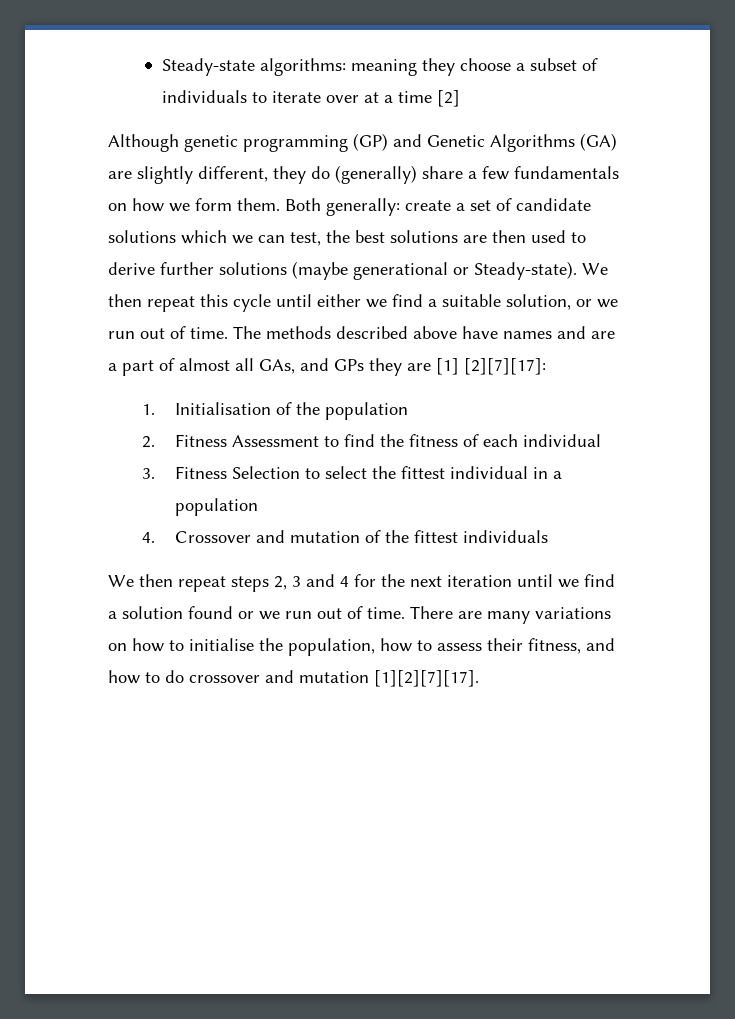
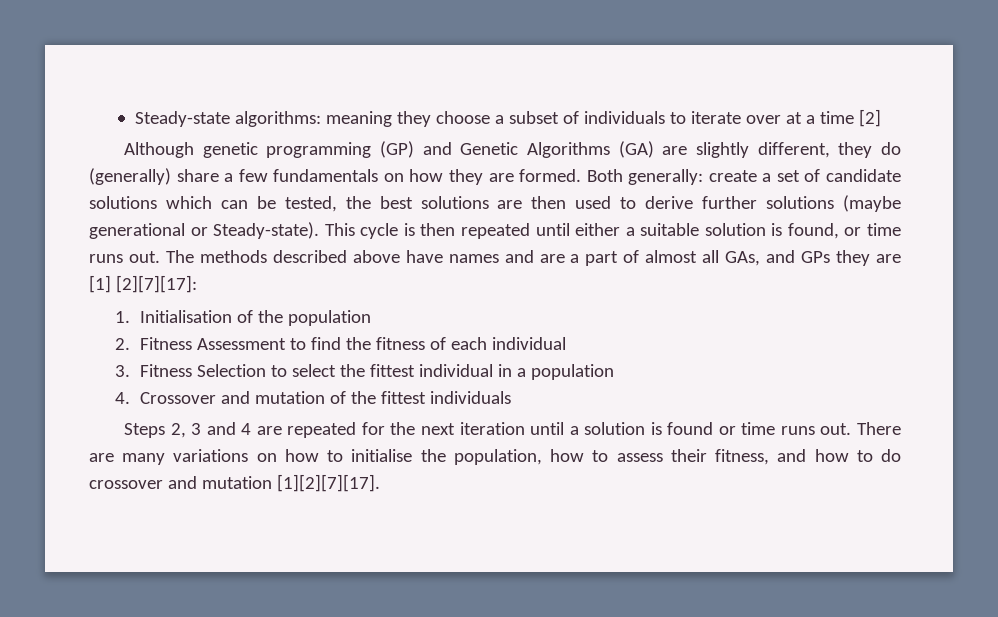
- Although genetic programming (GP) and Genetic Algorithms (GA) are slightly different, they do (generally) share a few fundamentals on how we form them.
+ Although genetic programming (GP) and Genetic Algorithms (GA) are slightly different, they do (generally) share a few fundamentals on how they are formed.
- Both generally: create a set of candidate solutions which we can test, the best solutions are then used to derive further solutions (maybe generational or Steady-state).
+ Both generally: create a set of candidate solutions which can be tested, the best solutions are then used to derive further solutions (maybe generational or Steady-state).
- We then repeat this cycle until either we find a suitable solution, or we run out of time.
+ This cycle is then repeated until either a suitable solution is found, or time runs out.
- We then repeat steps 2, 3 and 4 for the next iteration until we find a solution found or we run out of time.
+ Steps 2, 3 and 4 are repeated for the next iteration until a solution is found or time runs out.

